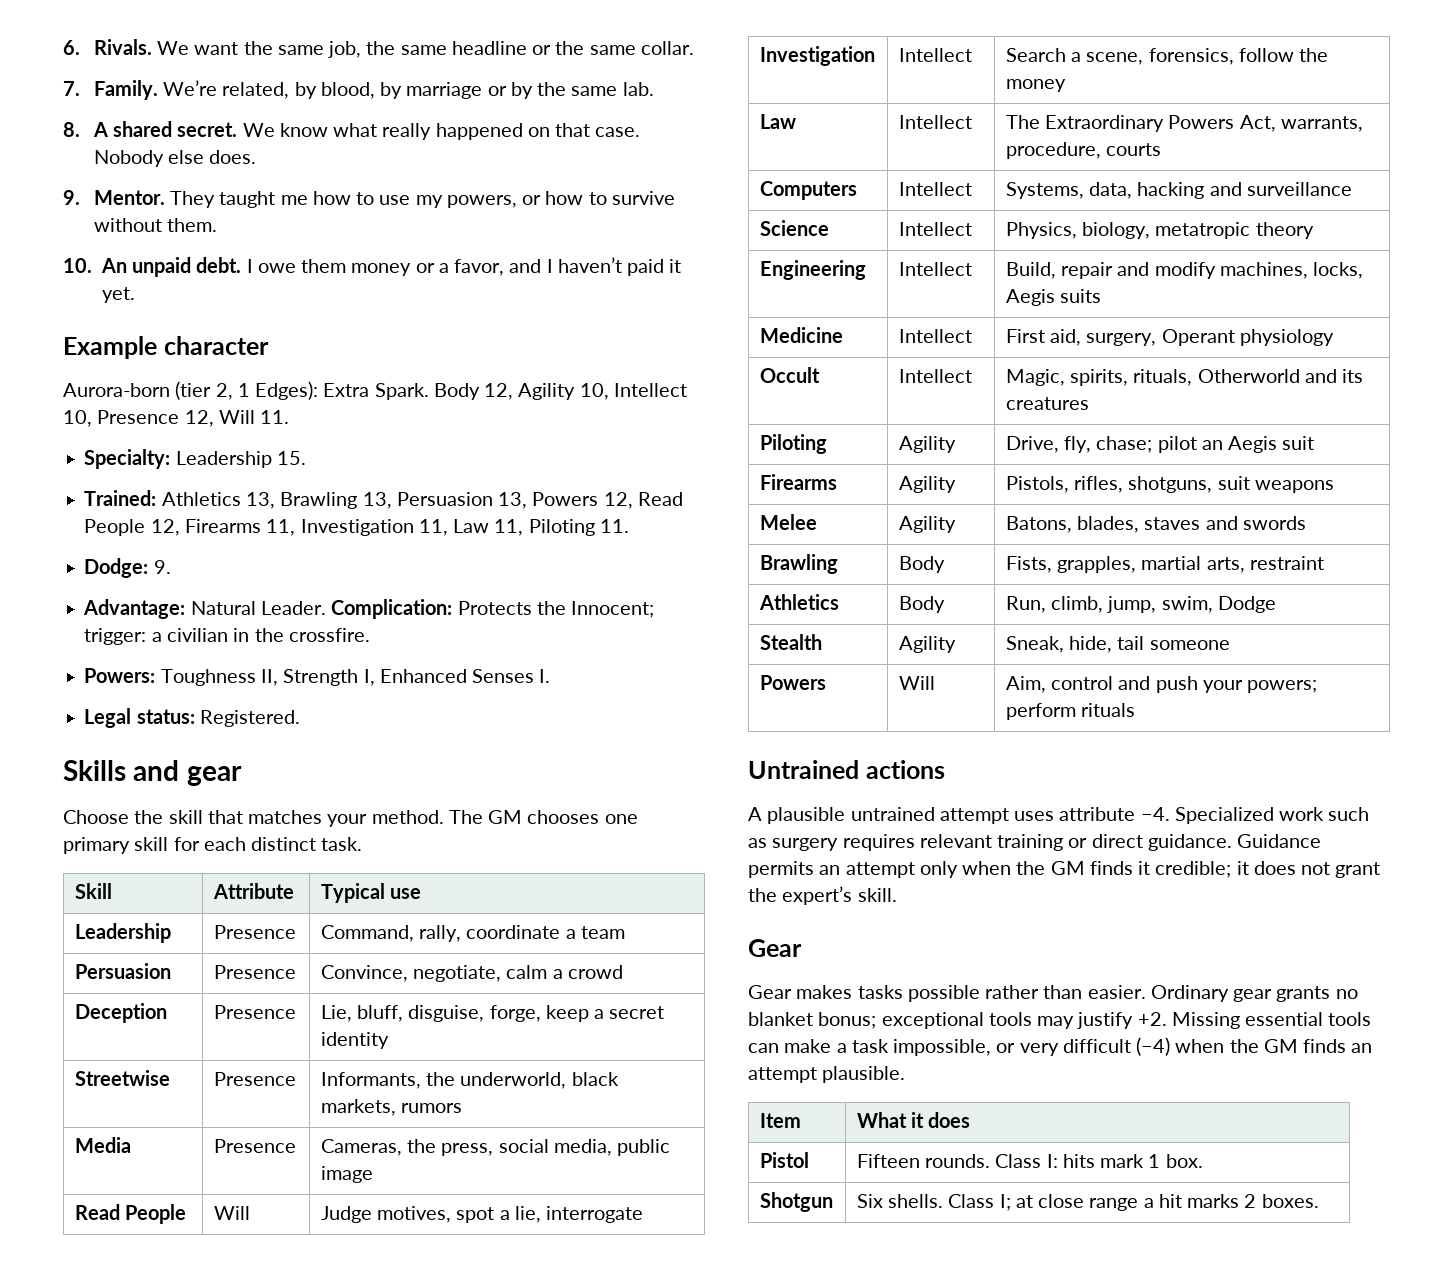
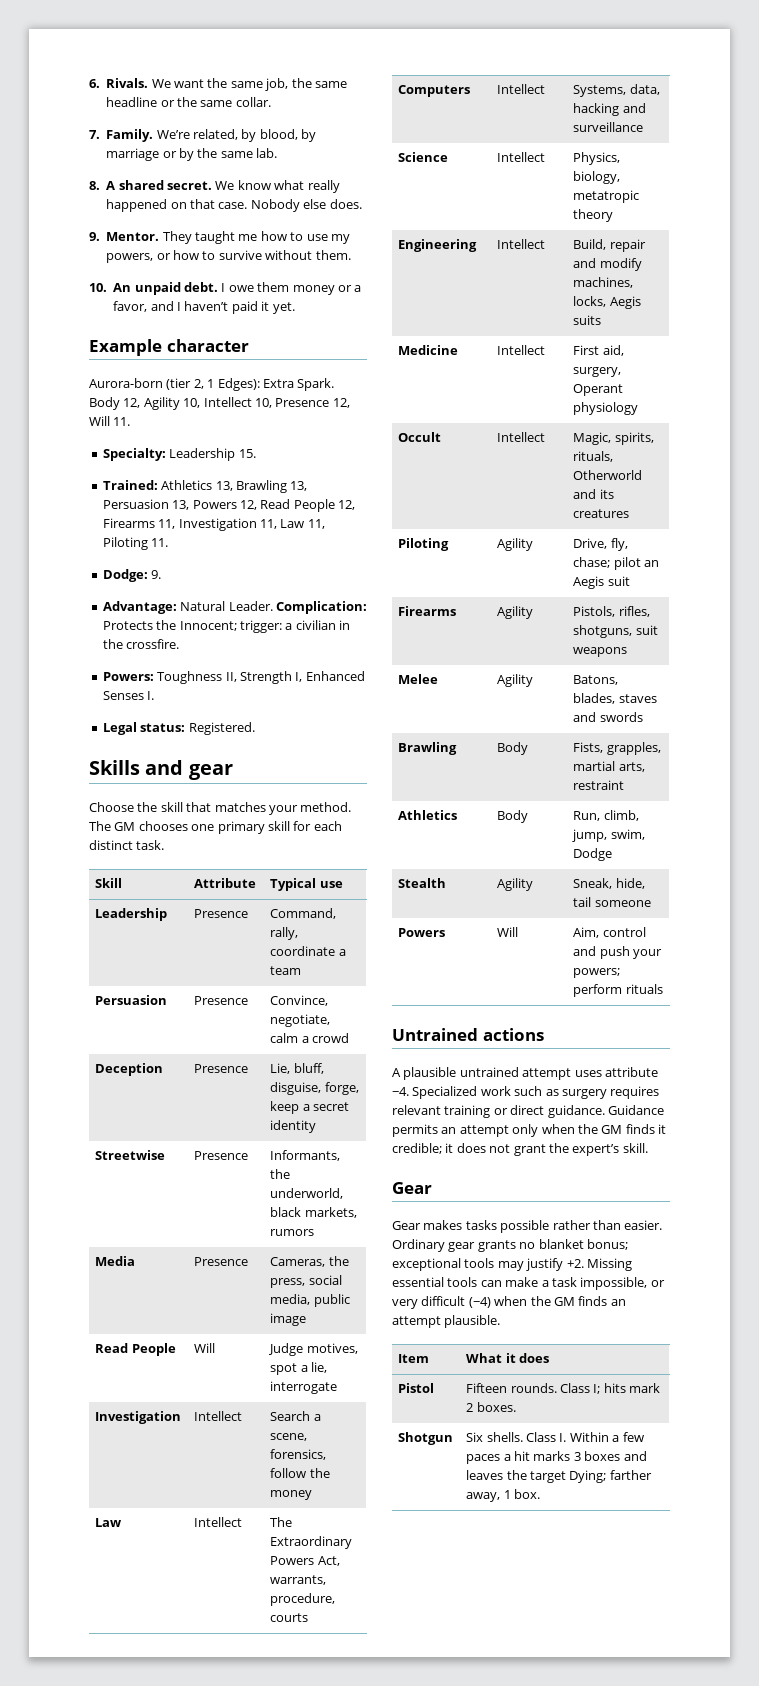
- Pistol | Fifteen rounds. Class I: hits mark 1 box.
+ Pistol | Fifteen rounds. Class I; hits mark 2 boxes.
- Shotgun | Six shells. Class I; at close range a hit marks 2 boxes.
+ Shotgun | Six shells. Class I. Within a few paces a hit marks 3 boxes and leaves the target Dying; farther away, 1 box.

